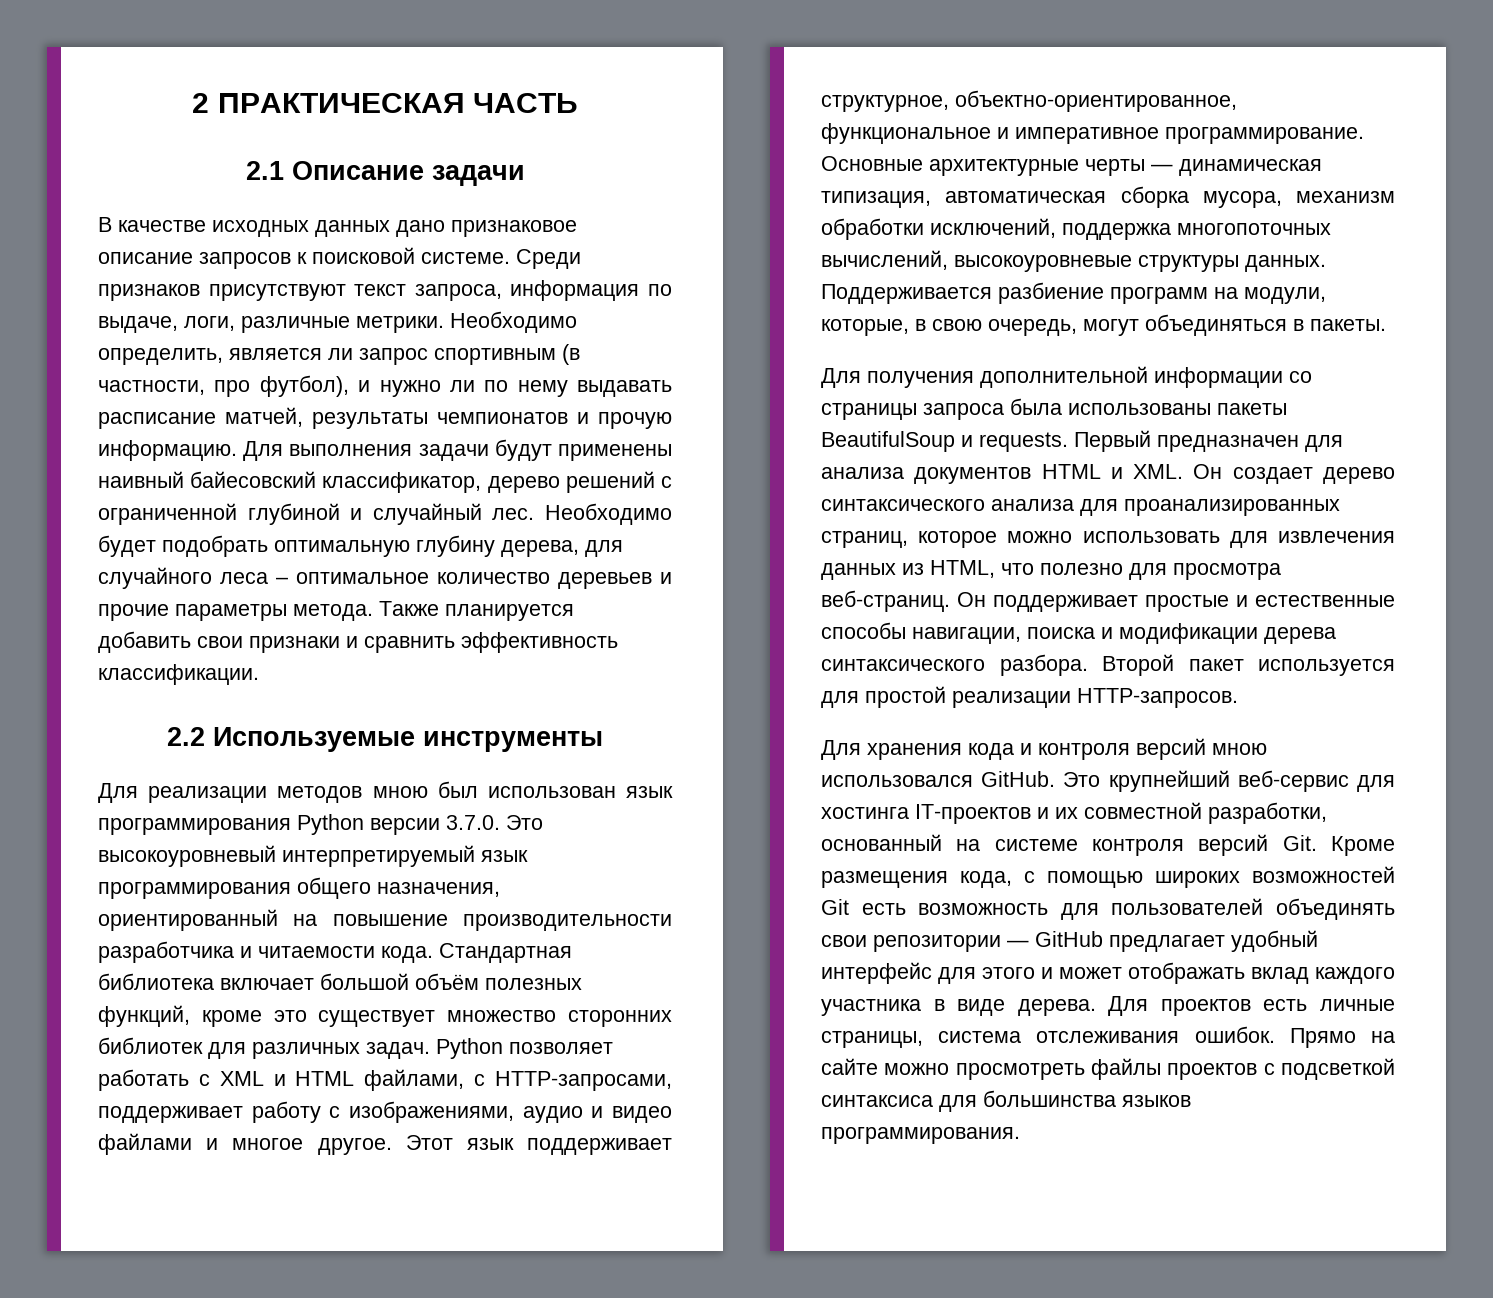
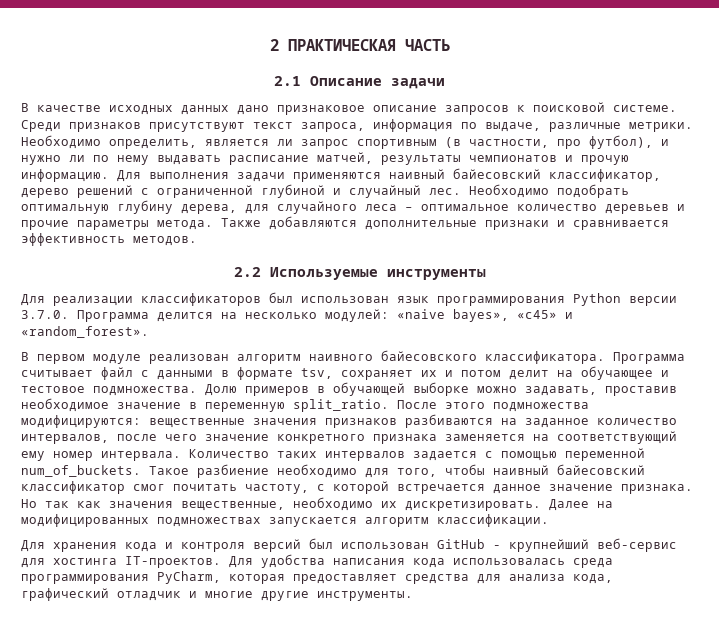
- Среди признаков присутствуют текст запроса, информация по выдаче, логи, различные метрики.
+ Среди признаков присутствуют текст запроса, информация по выдаче, различные метрики.
- Для выполнения задачи будут применены наивный байесовский классификатор, дерево решений с ограниченной глубиной и случайный лес.
+ Для выполнения задачи применяются наивный байесовский классификатор, дерево решений с ограниченной глубиной и случайный лес.
- Необходимо будет подобрать оптимальную глубину дерева, для случайного леса – оптимальное количество деревьев и прочие параметры метода.
+ Необходимо подобрать оптимальную глубину дерева, для случайного леса – оптимальное количество деревьев и прочие параметры метода.
- Также планируется добавить свои признаки и сравнить эффективность классификации.
+ Также добавляются дополнительные признаки и сравнивается эффективность методов.
- Для реализации методов мною был использован язык программирования Python версии 3.7.0. Это высокоуровневый интерпретируемый язык программирования общего назначения, ориентированный на повышение производительности разработчика и читаемости кода. Стандартная библиотека включает большой объём полезных функций, кроме это существует множество сторонних библиотек для различных задач. Python позволяет работать с XML и HTML файлами, с HTTP-запросами, поддерживает работу с изображениями, аудио и видео файлами и многое другое. Этот язык поддерживает структурное, объектно-ориентированное, функциональное и императивное программирование. Основные архитектурные черты — динамическая типизация, автоматическая сборка мусора, механизм обработки исключений, поддержка многопоточных вычислений, высокоуровневые структуры данных. Поддерживается разбиение программ на модули, которые, в свою очередь, могут объединяться в пакеты.
- Для получения дополнительной информации со страницы запроса была использованы пакеты BeautifulSoup и requests. Первый предназначен для анализа документов HTML и XML. Он создает дерево синтаксического анализа для проанализированных страниц, которое можно использовать для извлечения данных из HTML, что полезно для просмотра веб-страниц. Он поддерживает простые и естественные способы навигации, поиска и модификации дерева синтаксического разбора. Второй пакет используется для простой реализации HTTP-запросов.
+ Для реализации классификаторов был использован язык программирования Python версии 3.7.0. Программа делится на несколько модулей: «naive bayes», «c45» и «random_forest».
+ В первом модуле реализован алгоритм наивного байесовского классификатора. Программа считывает файл с данными в формате tsv, сохраняет их и потом делит на обучающее и тестовое подмножества. Долю примеров в обучающей выборке можно задавать, проставив необходимое значение в переменную split_ratio. После этого подмножества модифицируются: вещественные значения признаков разбиваются на заданное количество интервалов, после чего значение конкретного признака заменяется на соответствующий ему номер интервала. Количество таких интервалов задается с помощью переменной num_of_buckets. Такое разбиение необходимо для того, чтобы наивный байесовский классификатор смог почитать частоту, с которой встречается данное значение признака. Но так как значения вещественные, необходимо их дискретизировать. Далее на модифицированных подмножествах запускается алгоритм классификации.
- Для хранения кода и контроля версий мною использовался GitHub. Это крупнейший веб-сервис для хостинга IT-проектов и их совместной разработки, основанный на системе контроля версий Git. Кроме размещения кода, с помощью широких возможностей Git есть возможность для пользователей объединять свои репозитории — GitHub предлагает удобный интерфейс для этого и может отображать вклад каждого участника в виде дерева. Для проектов есть личные страницы, система отслеживания ошибок. Прямо на сайте можно просмотреть файлы проектов с подсветкой синтаксиса для большинства языков программирования.
+ Для хранения кода и контроля версий был использован GitHub - крупнейший веб-сервис для хостинга IT-проектов. Для удобства написания кода использовалась среда программирования PyCharm, которая предоставляет средства для анализа кода, графический отладчик и многие другие инструменты.

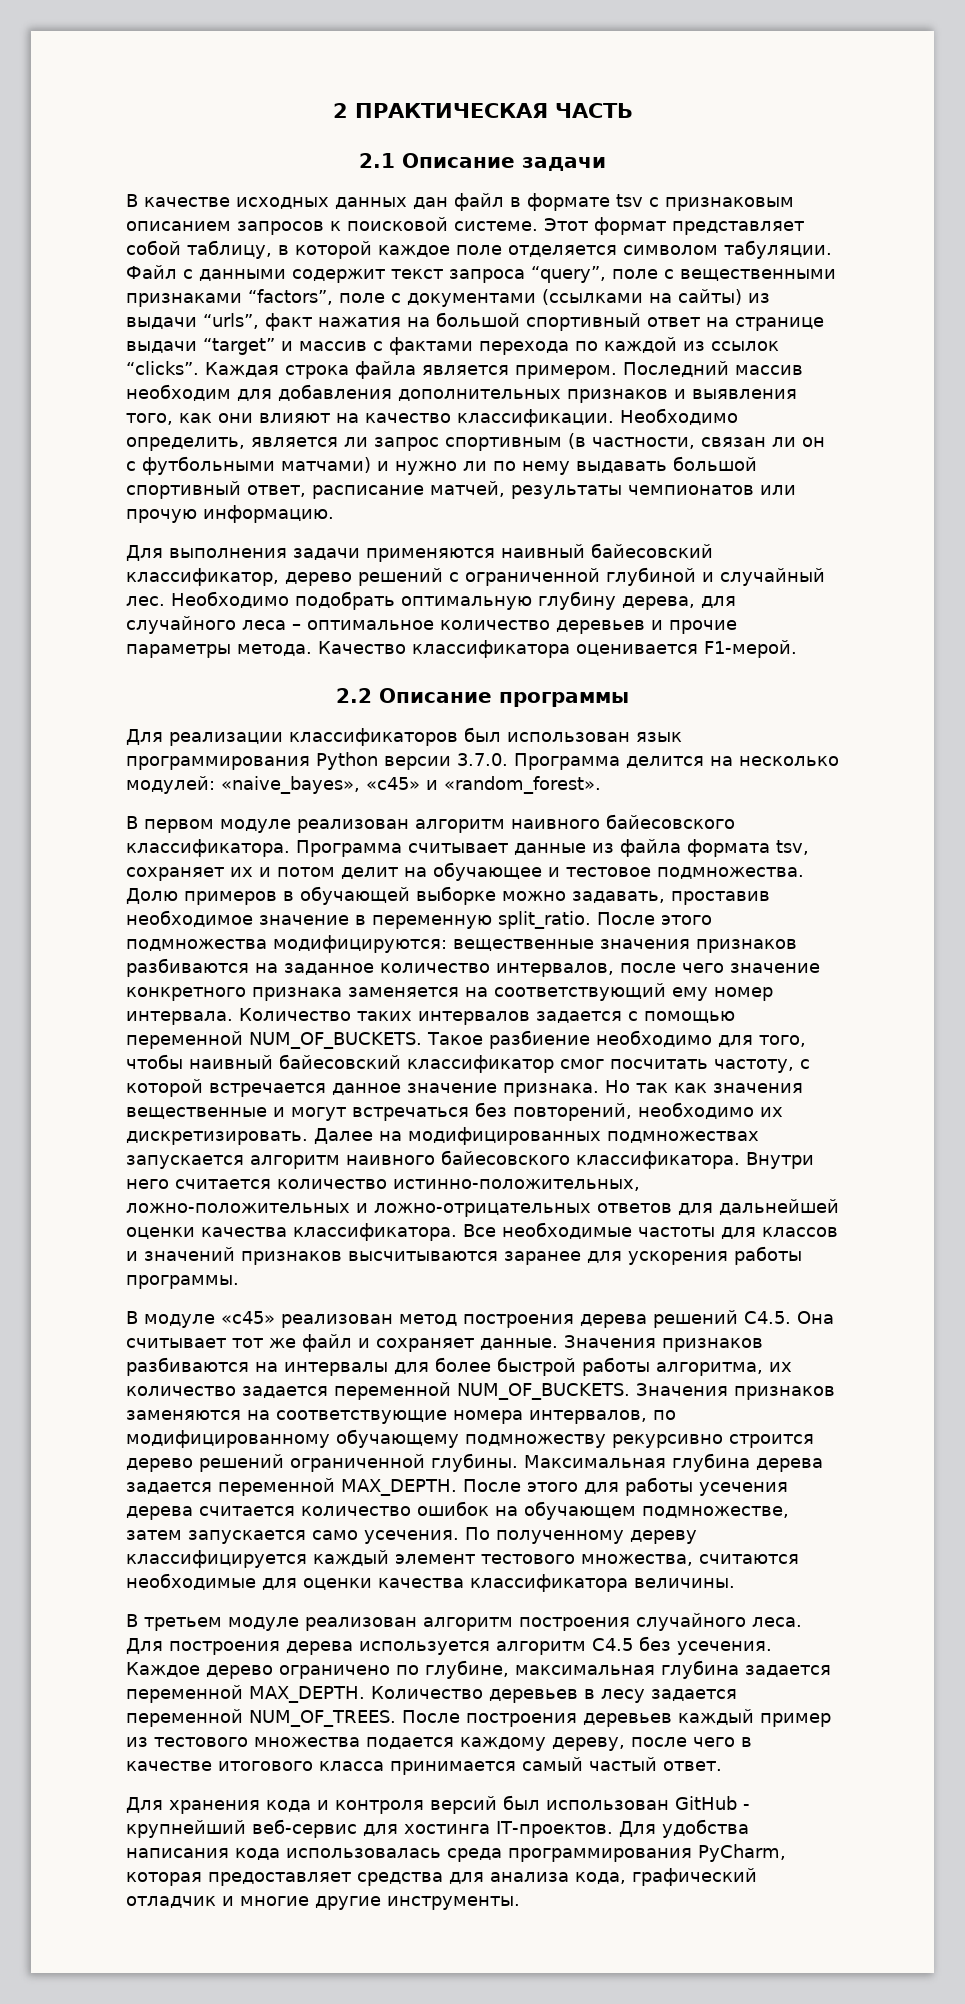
- В качестве исходных данных дано признаковое описание запросов к поисковой системе. Среди признаков присутствуют текст запроса, информация по выдаче, различные метрики.
+ В качестве исходных данных дан файл в формате tsv с признаковым описанием запросов к поисковой системе. Этот формат представляет собой таблицу, в которой каждое поле отделяется символом табуляции. Файл с данными содержит текст запроса “query”, поле с вещественными признаками “factors”, поле с документами (ссылками на сайты) из выдачи “urls”, факт нажатия на большой спортивный ответ на странице выдачи “target” и массив с фактами перехода по каждой из ссылок “clicks”. Каждая строка файла является примером. Последний массив необходим для добавления дополнительных признаков и выявления того, как они влияют на качество классификации.
- Необходимо определить, является ли запрос спортивным (в частности, про футбол), и нужно ли по нему выдавать расписание матчей, результаты чемпионатов и прочую информацию. Для выполнения задачи применяются наивный байесовский классификатор, дерево решений с ограниченной глубиной и случайный лес.
+ Необходимо определить, является ли запрос спортивным (в частности, связан ли он с футбольными матчами) и нужно ли по нему выдавать большой спортивный ответ, расписание матчей, результаты чемпионатов или прочую информацию.
+ Для выполнения задачи применяются наивный байесовский классификатор, дерево решений с ограниченной глубиной и случайный лес.
- Также добавляются дополнительные признаки и сравнивается эффективность методов.
+ Качество классификатора оценивается F1-мерой.
- 2.2 Используемые инструменты
+ 2.2 Описание программы
- Для реализации классификаторов был использован язык программирования Python версии 3.7.0. Программа делится на несколько модулей: «naive bayes», «c45» и «random_forest».
+ Для реализации классификаторов был использован язык программирования Python версии 3.7.0. Программа делится на несколько модулей: «naive_bayes», «c45» и «random_forest».
- Программа считывает файл с данными в формате tsv, сохраняет их и потом делит на обучающее и тестовое подмножества.
+ Программа считывает данные из файла формата tsv, сохраняет их и потом делит на обучающее и тестовое подмножества.
- Количество таких интервалов задается с помощью переменной num_of_buckets.
+ Количество таких интервалов задается с помощью переменной NUM_OF_BUCKETS.
- Такое разбиение необходимо для того, чтобы наивный байесовский классификатор смог почитать частоту, с которой встречается данное значение признака.
+ Такое разбиение необходимо для того, чтобы наивный байесовский классификатор смог посчитать частоту, с которой встречается данное значение признака.
- Но так как значения вещественные, необходимо их дискретизировать.
+ Но так как значения вещественные и могут встречаться без повторений, необходимо их дискретизировать.
- Далее на модифицированных подмножествах запускается алгоритм классификации.
+ Далее на модифицированных подмножествах запускается алгоритм наивного байесовского классификатора. Внутри него считается количество истинно-положительных, ложно-положительных и ложно-отрицательных ответов для дальнейшей оценки качества классификатора. Все необходимые частоты для классов и значений признаков высчитываются заранее для ускорения работы программы.
+ В модуле «c45» реализован метод построения дерева решений С4.5. Она считывает тот же файл и сохраняет данные. Значения признаков разбиваются на интервалы для более быстрой работы алгоритма, их количество задается переменной NUM_OF_BUCKETS. Значения признаков заменяются на соответствующие номера интервалов, по модифицированному обучающему подмножеству рекурсивно строится дерево решений ограниченной глубины. Максимальная глубина дерева задается переменной MAX_DEPTH. После этого для работы усечения дерева считается количество ошибок на обучающем подмножестве, затем запускается само усечения. По полученному дереву классифицируется каждый элемент тестового множества, считаются необходимые для оценки качества классификатора величины.
+ В третьем модуле реализован алгоритм построения случайного леса. Для построения дерева используется алгоритм С4.5 без усечения. Каждое дерево ограничено по глубине, максимальная глубина задается переменной MAX_DEPTH. Количество деревьев в лесу задается переменной NUM_OF_TREES. После построения деревьев каждый пример из тестового множества подается каждому дереву, после чего в качестве итогового класса принимается самый частый ответ.

